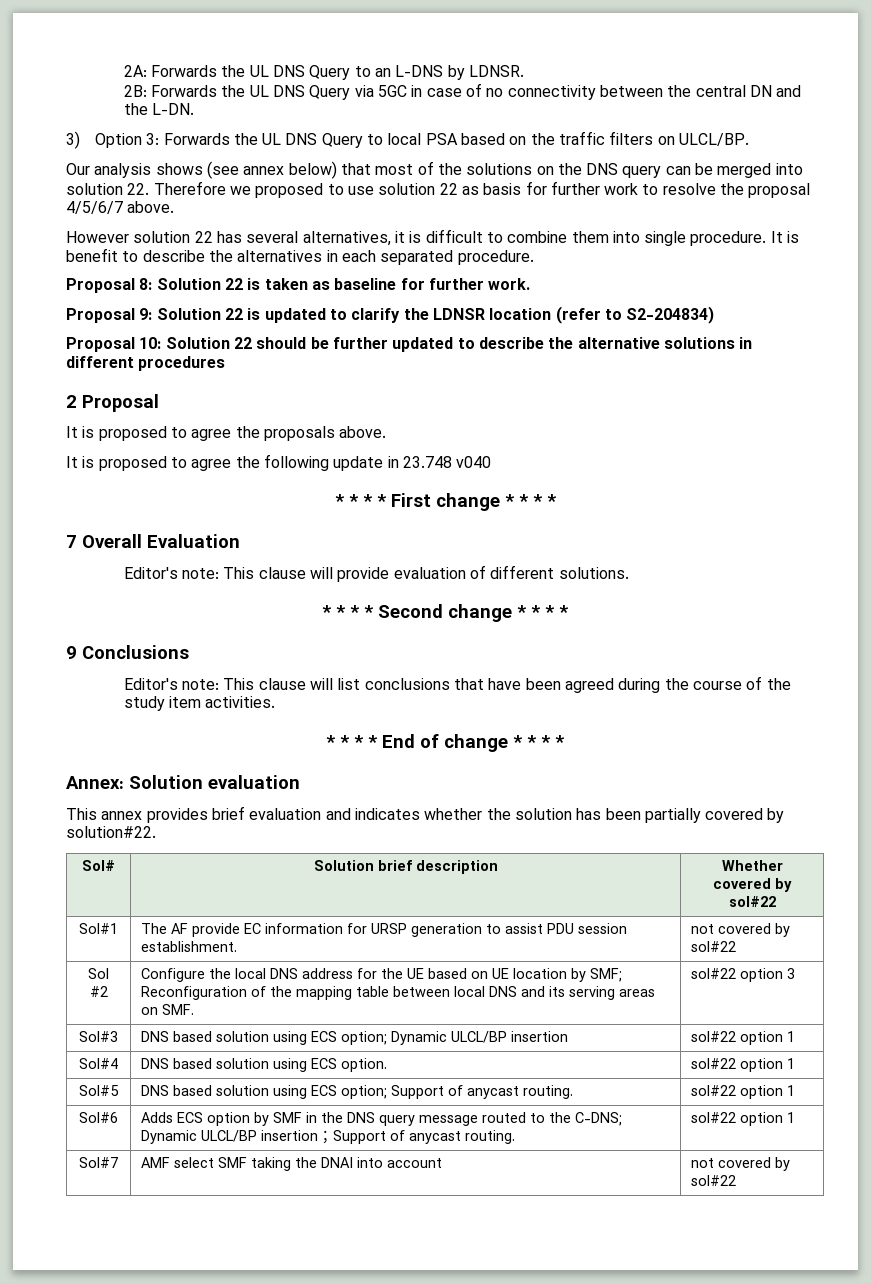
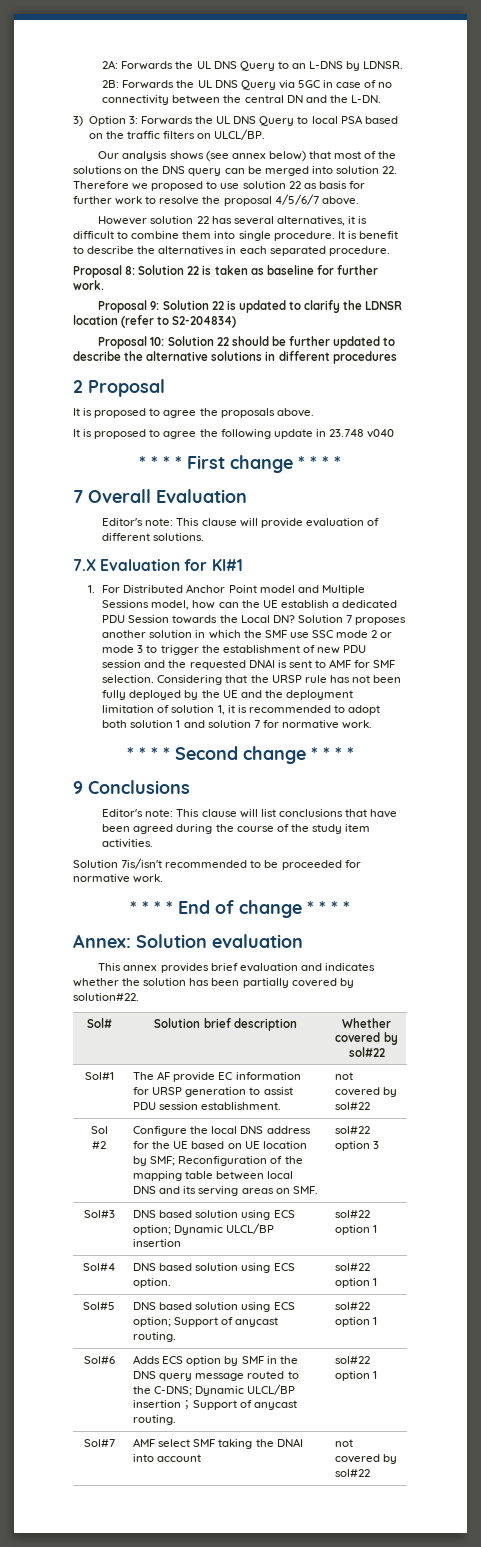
+ 7.X Evaluation for KI#1
+ 1. For Distributed Anchor Point model and Multiple Sessions model, how can the UE establish a dedicated PDU Session towards the Local DN? Solution 7 proposes another solution in which the SMF use SSC mode 2 or mode 3 to trigger the establishment of new PDU session and the requested DNAI is sent to AMF for SMF selection. Considering that the URSP rule has not been fully deployed by the UE and the deployment limitation of solution 1, it is recommended to adopt both solution 1 and solution 7 for normative work.
+ Solution 7is/isn't recommended to be proceeded for normative work.

